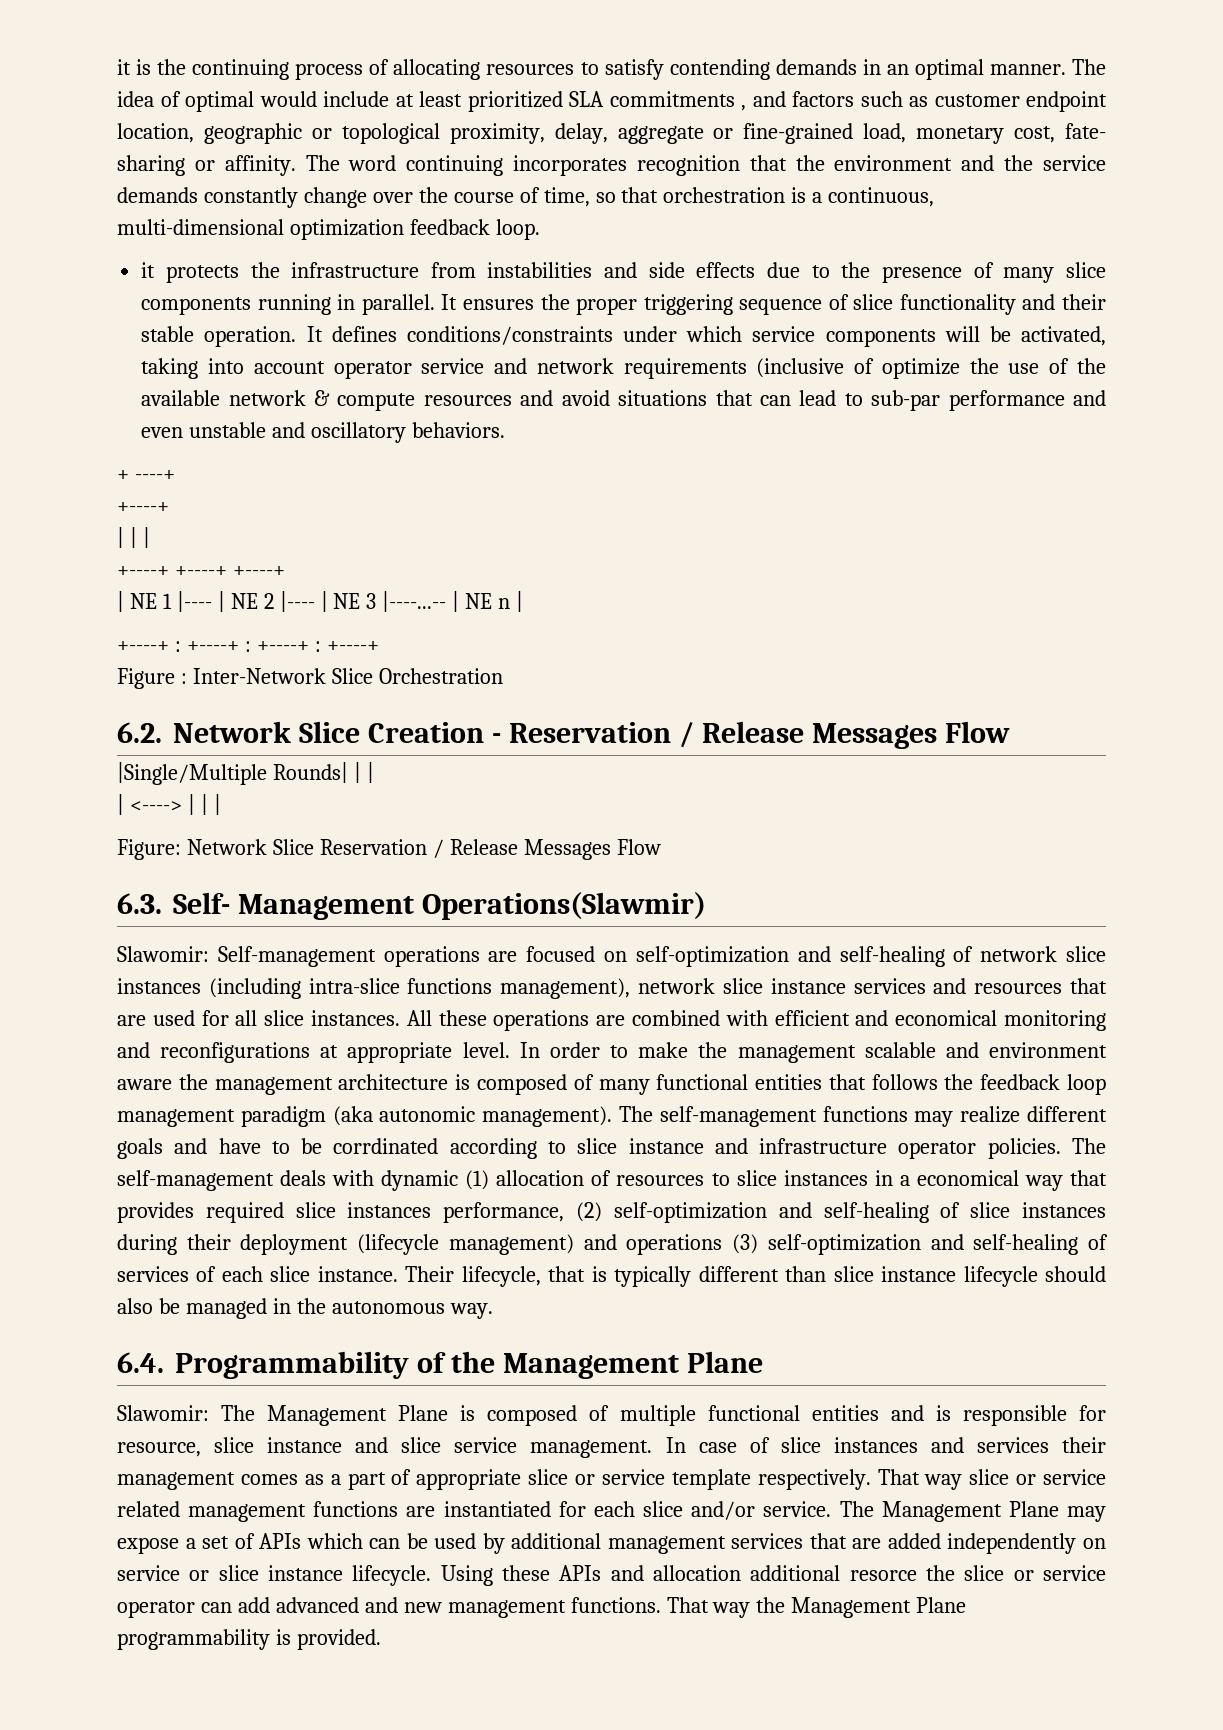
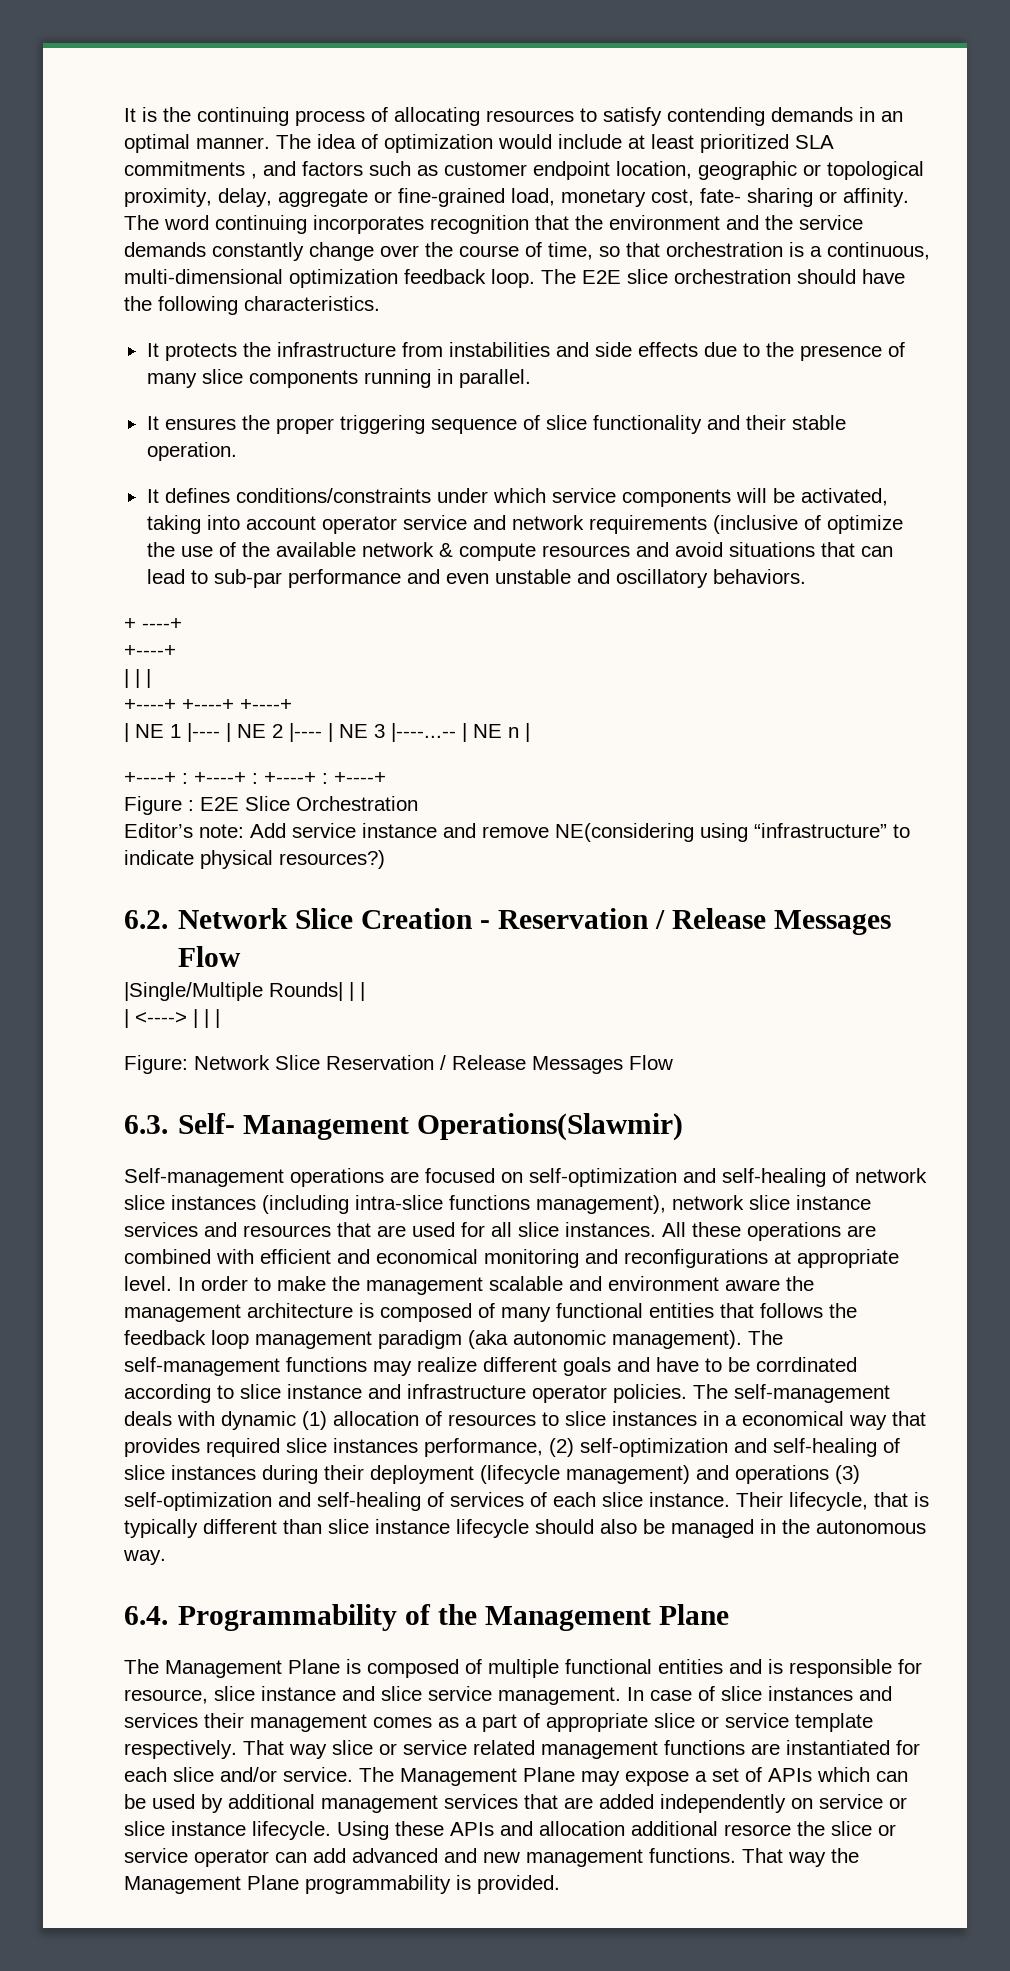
- it is the continuing process of allocating resources to satisfy contending demands in an optimal manner.
+ It is the continuing process of allocating resources to satisfy contending demands in an optimal manner.
- The idea of optimal would include at least prioritized SLA commitments , and factors such as customer endpoint location, geographic or topological proximity, delay, aggregate or fine-grained load, monetary cost, fate- sharing or affinity.
+ The idea of optimization would include at least prioritized SLA commitments , and factors such as customer endpoint location, geographic or topological proximity, delay, aggregate or fine-grained load, monetary cost, fate- sharing or affinity.
- The word continuing incorporates recognition that the environment and the service demands constantly change over the course of time, so that orchestration is a continuous, multi-dimensional optimization feedback loop.
- it protects the infrastructure from instabilities and side effects due to the presence of many slice components running in parallel. It ensures the proper triggering sequence of slice functionality and their stable operation. It defines conditions/constraints under which service components will be activated, taking into account operator service and network requirements (inclusive of optimize the use of the available network & compute resources and avoid situations that can lead to sub-par performance and even unstable and oscillatory behaviors.
+ The word continuing incorporates recognition that the environment and the service demands constantly change over the course of time, so that orchestration is a continuous, multi-dimensional optimization feedback loop. The E2E slice orchestration should have the following characteristics.
+ It protects the infrastructure from instabilities and side effects due to the presence of many slice components running in parallel.
+ It ensures the proper triggering sequence of slice functionality and their stable operation.
+ It defines conditions/constraints under which service components will be activated, taking into account operator service and network requirements (inclusive of optimize the use of the available network & compute resources and avoid situations that can lead to sub-par performance and even unstable and oscillatory behaviors.
- Figure : Inter-Network Slice Orchestration
+ Figure : E2E Slice Orchestration
+ Editor’s note: Add service instance and remove NE(considering using “infrastructure” to indicate physical resources?)
- Slawomir: Self-management operations are focused on self-optimization and self-healing of network slice instances (including intra-slice functions management), network slice instance services and resources that are used for all slice instances.
+ Self-management operations are focused on self-optimization and self-healing of network slice instances (including intra-slice functions management), network slice instance services and resources that are used for all slice instances.
- Slawomir: The Management Plane is composed of multiple functional entities and is responsible for resource, slice instance and slice service management.
+ The Management Plane is composed of multiple functional entities and is responsible for resource, slice instance and slice service management.

